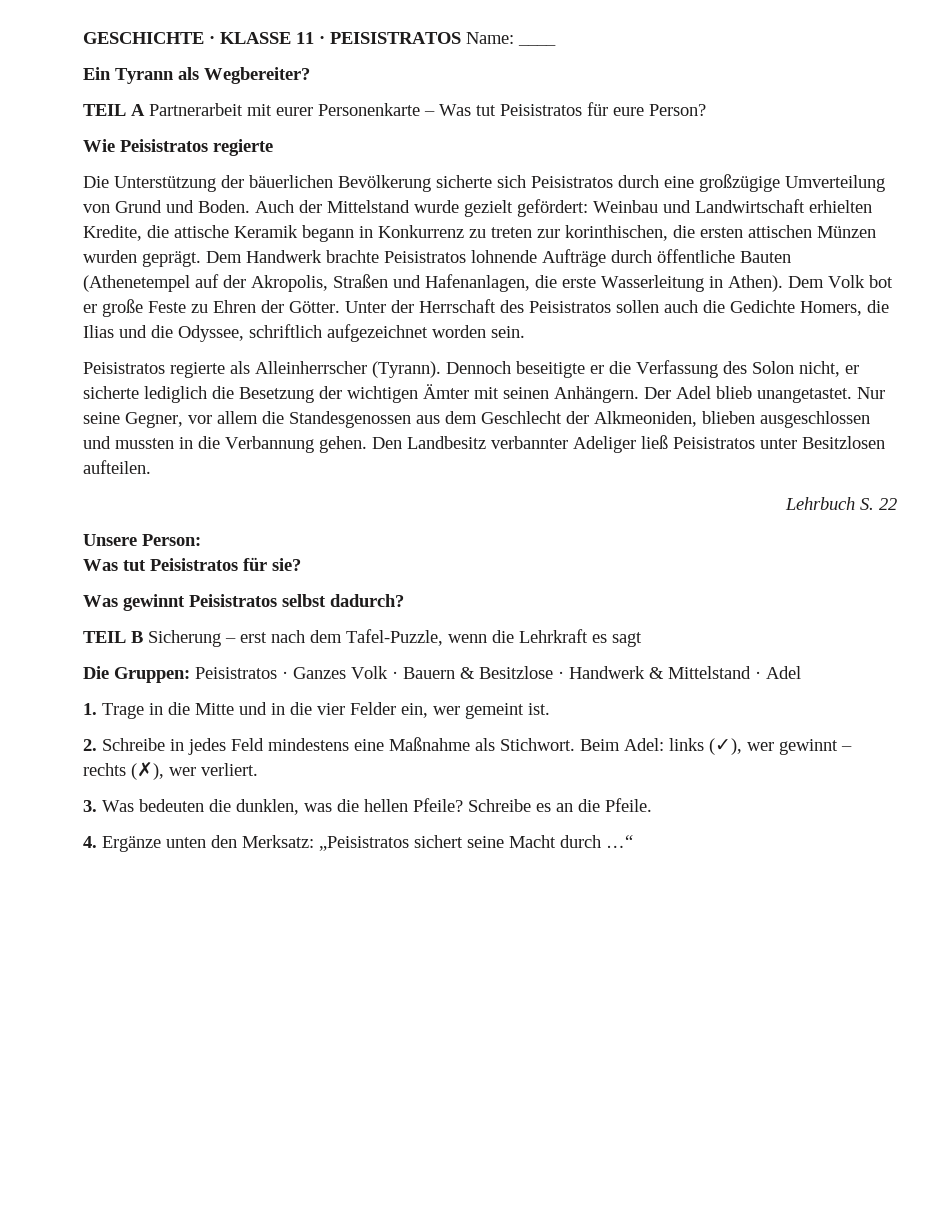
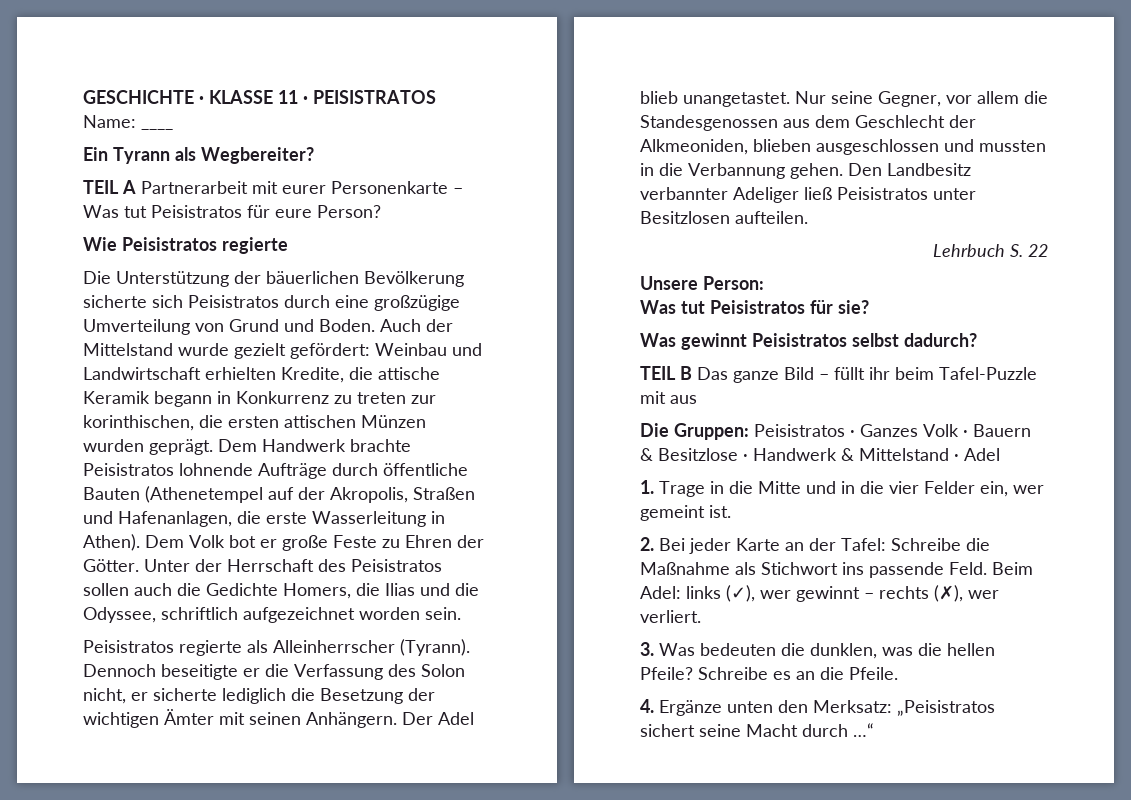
- TEIL B Sicherung – erst nach dem Tafel-Puzzle, wenn die Lehrkraft es sagt
+ TEIL B Das ganze Bild – füllt ihr beim Tafel-Puzzle mit aus
- 2. Schreibe in jedes Feld mindestens eine Maßnahme als Stichwort.
+ 2. Bei jeder Karte an der Tafel: Schreibe die Maßnahme als Stichwort ins passende Feld.

